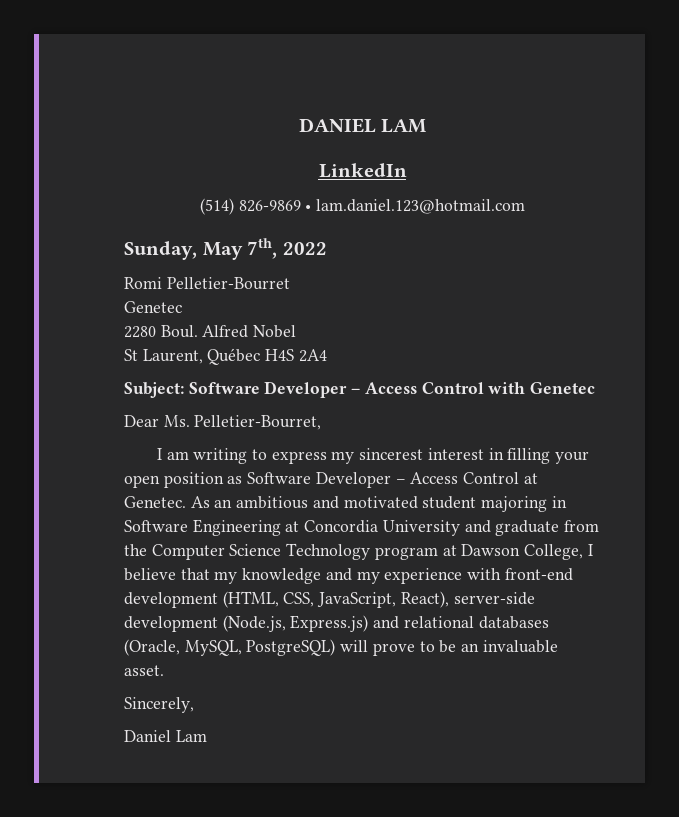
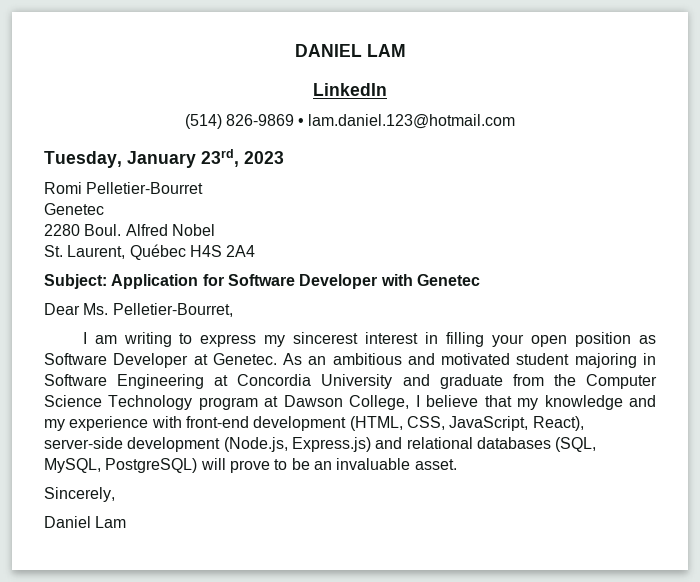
- Sunday, May 7th, 2022
+ Tuesday, January 23rd, 2023
- St Laurent, Québec H4S 2A4
+ St. Laurent, Québec H4S 2A4
- Subject: Software Developer – Access Control with Genetec
+ Subject: Application for Software Developer with Genetec
- I am writing to express my sincerest interest in filling your open position as Software Developer – Access Control at Genetec.
+ I am writing to express my sincerest interest in filling your open position as Software Developer at Genetec.
- As an ambitious and motivated student majoring in Software Engineering at Concordia University and graduate from the Computer Science Technology program at Dawson College, I believe that my knowledge and my experience with front-end development (HTML, CSS, JavaScript, React), server-side development (Node.js, Express.js) and relational databases (Oracle, MySQL, PostgreSQL) will prove to be an invaluable asset.
+ As an ambitious and motivated student majoring in Software Engineering at Concordia University and graduate from the Computer Science Technology program at Dawson College, I believe that my knowledge and my experience with front-end development (HTML, CSS, JavaScript, React), server-side development (Node.js, Express.js) and relational databases (SQL, MySQL, PostgreSQL) will prove to be an invaluable asset.

